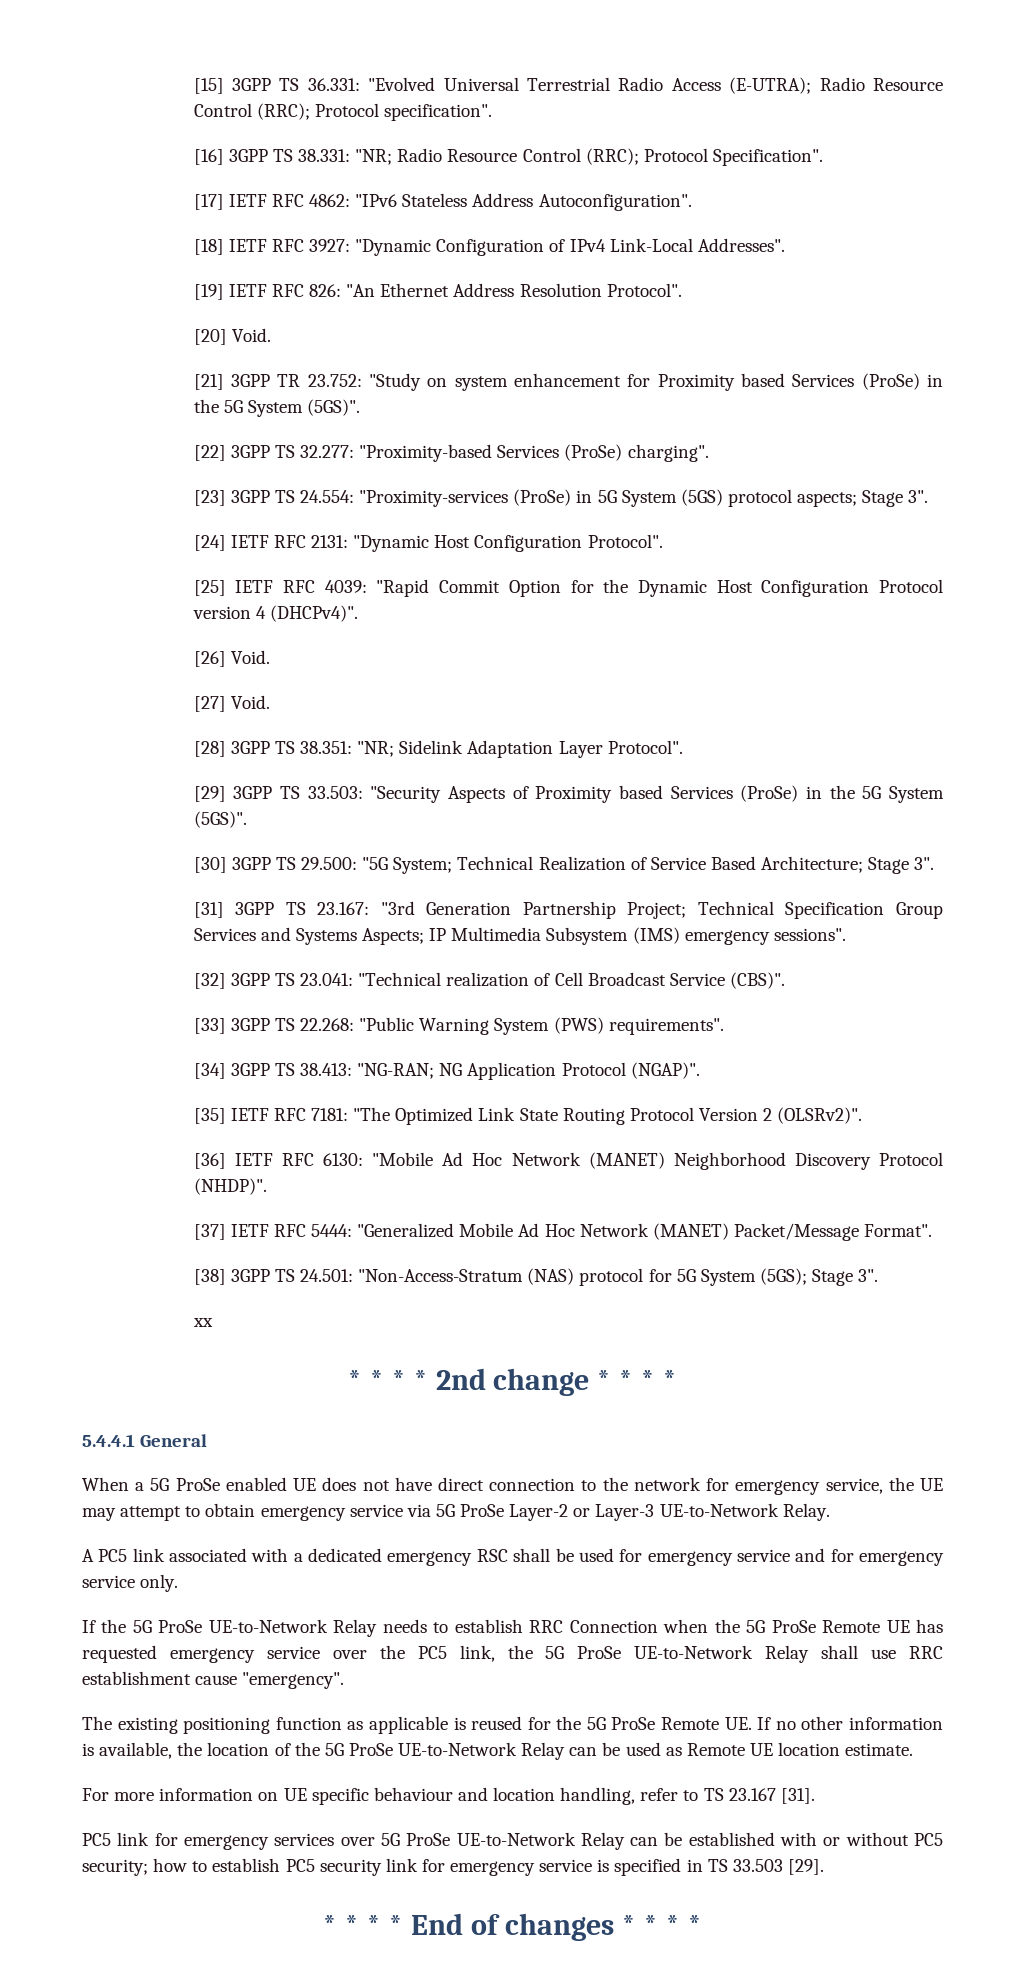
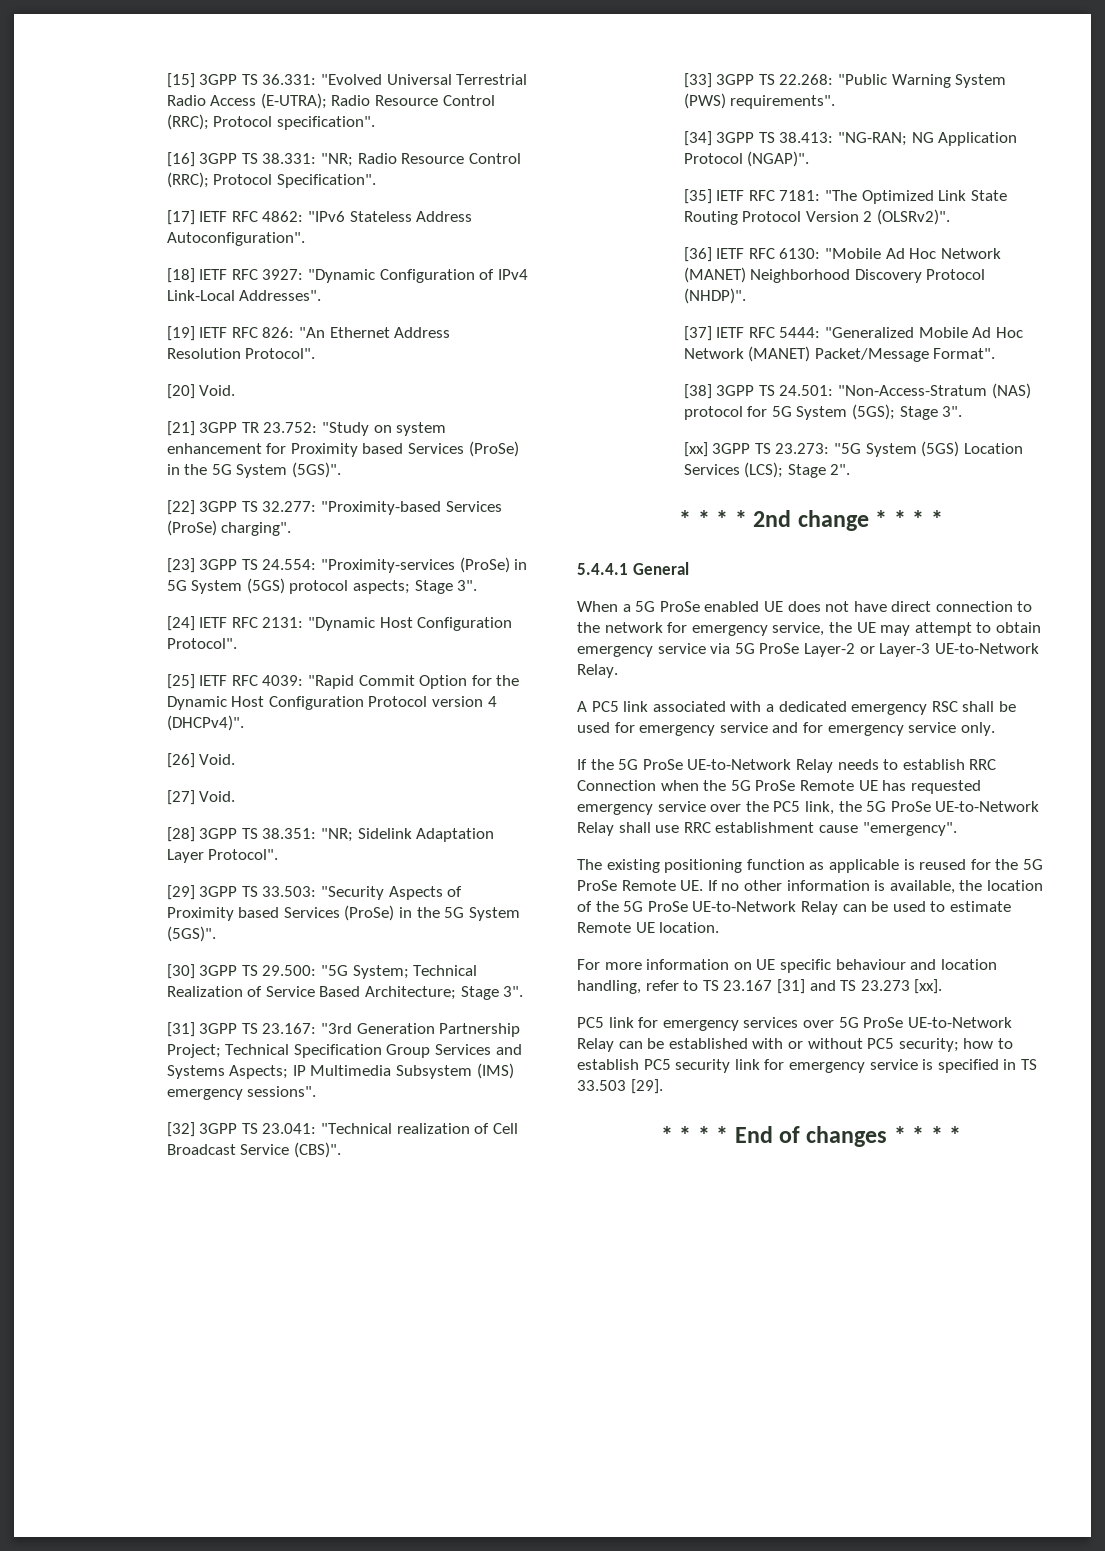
- xx
+ [xx] 3GPP TS 23.273: "5G System (5GS) Location Services (LCS); Stage 2".
- The existing positioning function as applicable is reused for the 5G ProSe Remote UE. If no other information is available, the location of the 5G ProSe UE-to-Network Relay can be used as Remote UE location estimate.
+ The existing positioning function as applicable is reused for the 5G ProSe Remote UE. If no other information is available, the location of the 5G ProSe UE-to-Network Relay can be used to estimate Remote UE location.
- For more information on UE specific behaviour and location handling, refer to TS 23.167 [31].
+ For more information on UE specific behaviour and location handling, refer to TS 23.167 [31] and TS 23.273 [xx].

